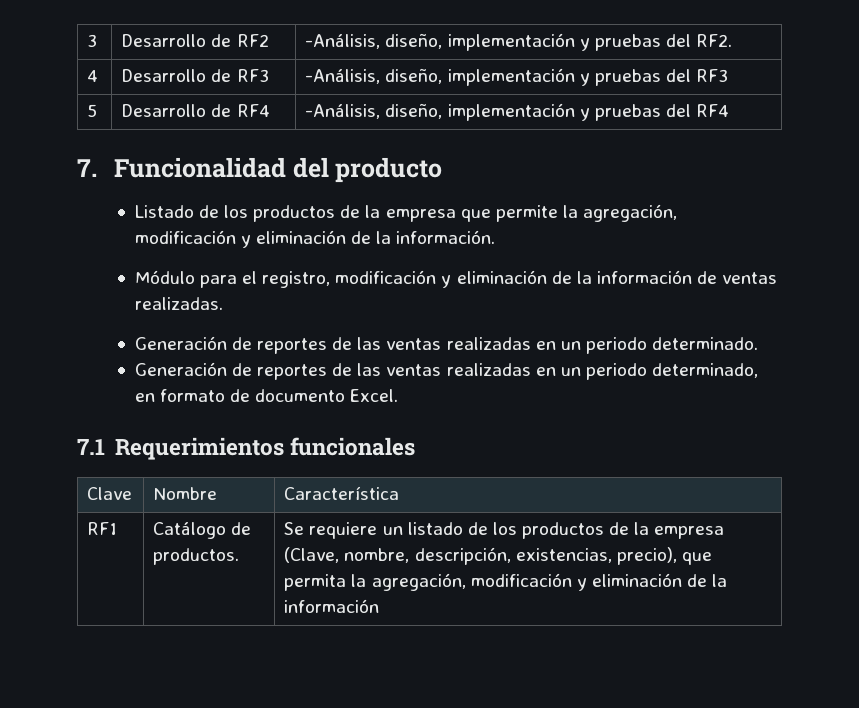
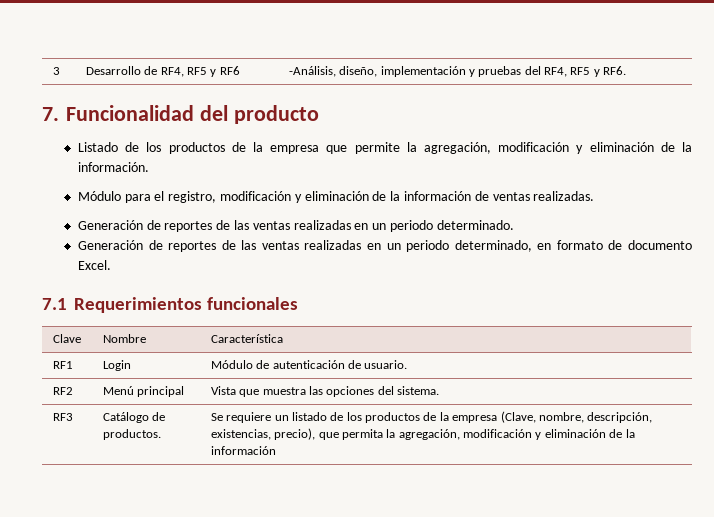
- 3 | Desarrollo de RF2 | -Análisis, diseño, implementación y pruebas del RF2.
- 4 | Desarrollo de RF3 | -Análisis, diseño, implementación y pruebas del RF3
- 5 | Desarrollo de RF4 | -Análisis, diseño, implementación y pruebas del RF4
+ 3 | Desarrollo de RF4, RF5 y RF6 | -Análisis, diseño, implementación y pruebas del RF4, RF5 y RF6.
- RF1 | Catálogo de productos. | Se requiere un listado de los productos de la empresa (Clave, nombre, descripción, existencias, precio), que permita la agregación, modificación y eliminación de la información
+ RF1 | Login | Módulo de autenticación de usuario.
+ RF2 | Menú principal | Vista que muestra las opciones del sistema.
+ RF3 | Catálogo de productos. | Se requiere un listado de los productos de la empresa (Clave, nombre, descripción, existencias, precio), que permita la agregación, modificación y eliminación de la información

